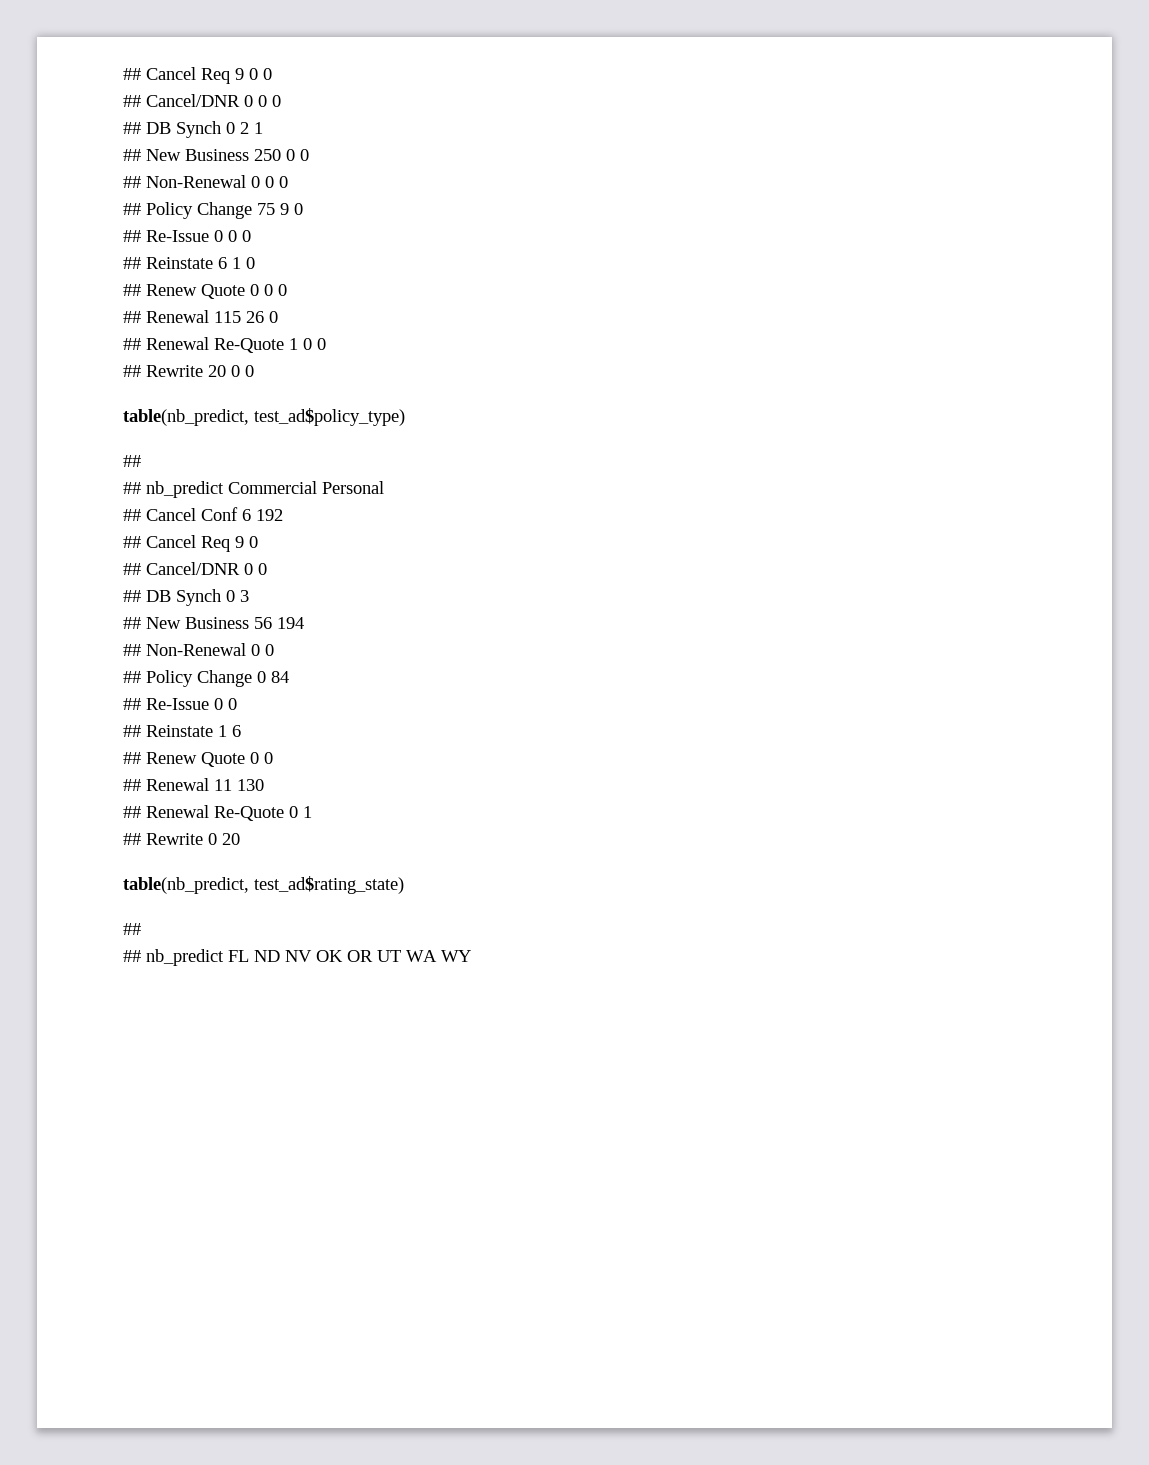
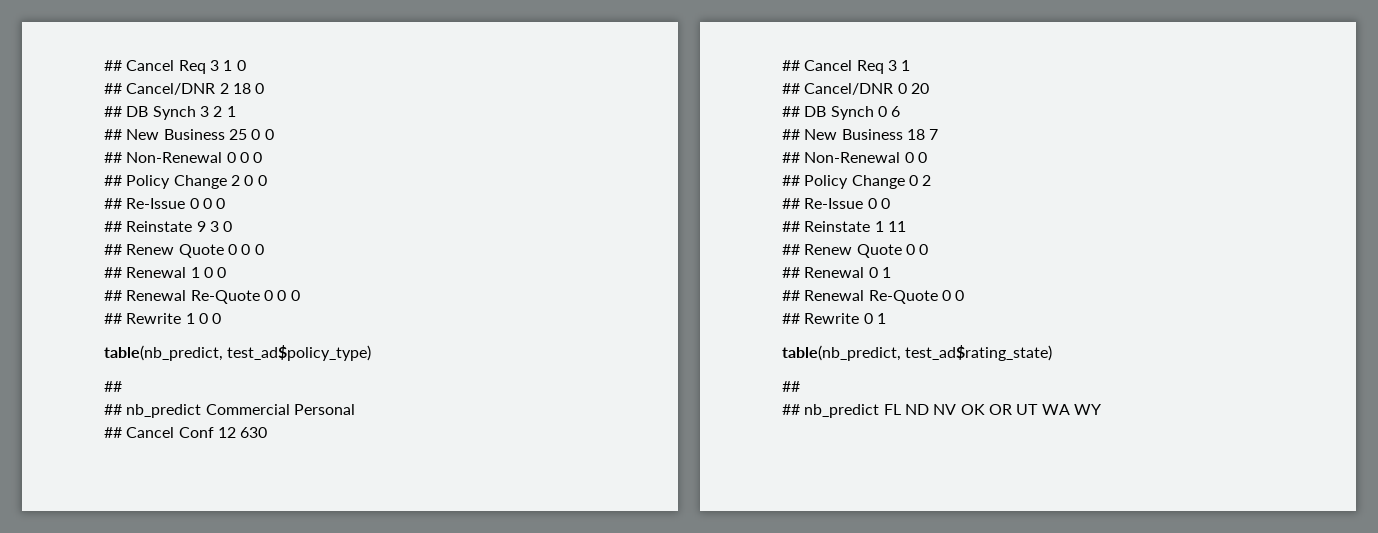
- ## Cancel Req 9 0 0
- ## Cancel/DNR 0 0 0
- ## DB Synch 0 2 1
+ ## Cancel Req 3 1 0
+ ## Cancel/DNR 2 18 0
+ ## DB Synch 3 2 1
- ## New Business 250 0 0
+ ## New Business 25 0 0
- ## Policy Change 75 9 0
+ ## Policy Change 2 0 0
- ## Reinstate 6 1 0
+ ## Reinstate 9 3 0
- ## Renewal 115 26 0
+ ## Renewal 1 0 0
- ## Renewal Re-Quote 1 0 0
- ## Rewrite 20 0 0
+ ## Renewal Re-Quote 0 0 0
+ ## Rewrite 1 0 0
- ## Cancel Conf 6 192
- ## Cancel Req 9 0
- ## Cancel/DNR 0 0
- ## DB Synch 0 3
- ## New Business 56 194
+ ## Cancel Conf 12 630
+ ## Cancel Req 3 1
+ ## Cancel/DNR 0 20
+ ## DB Synch 0 6
+ ## New Business 18 7
- ## Policy Change 0 84
+ ## Policy Change 0 2
- ## Reinstate 1 6
+ ## Reinstate 1 11
- ## Renewal 11 130
- ## Renewal Re-Quote 0 1
+ ## Renewal 0 1
+ ## Renewal Re-Quote 0 0
- ## Rewrite 0 20
+ ## Rewrite 0 1

